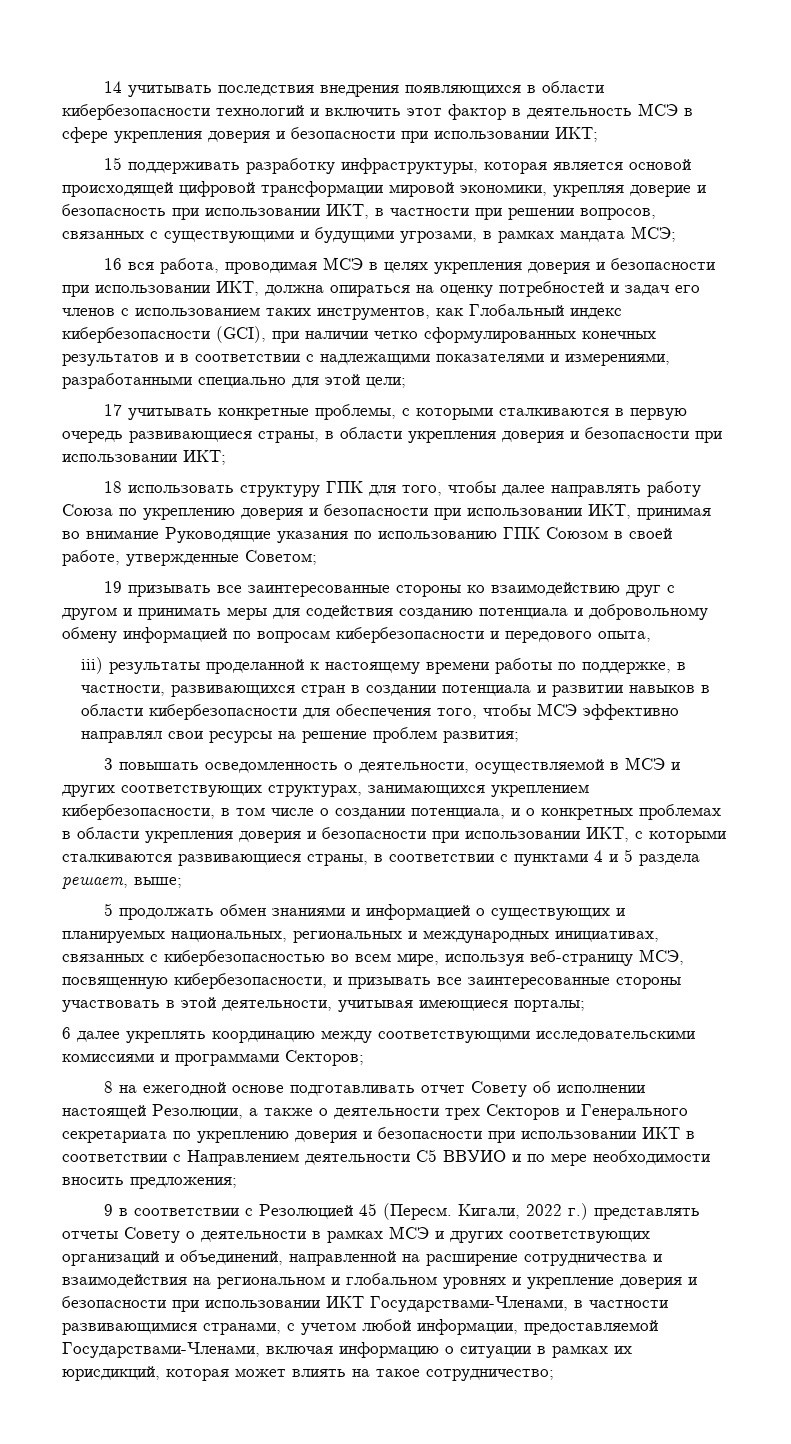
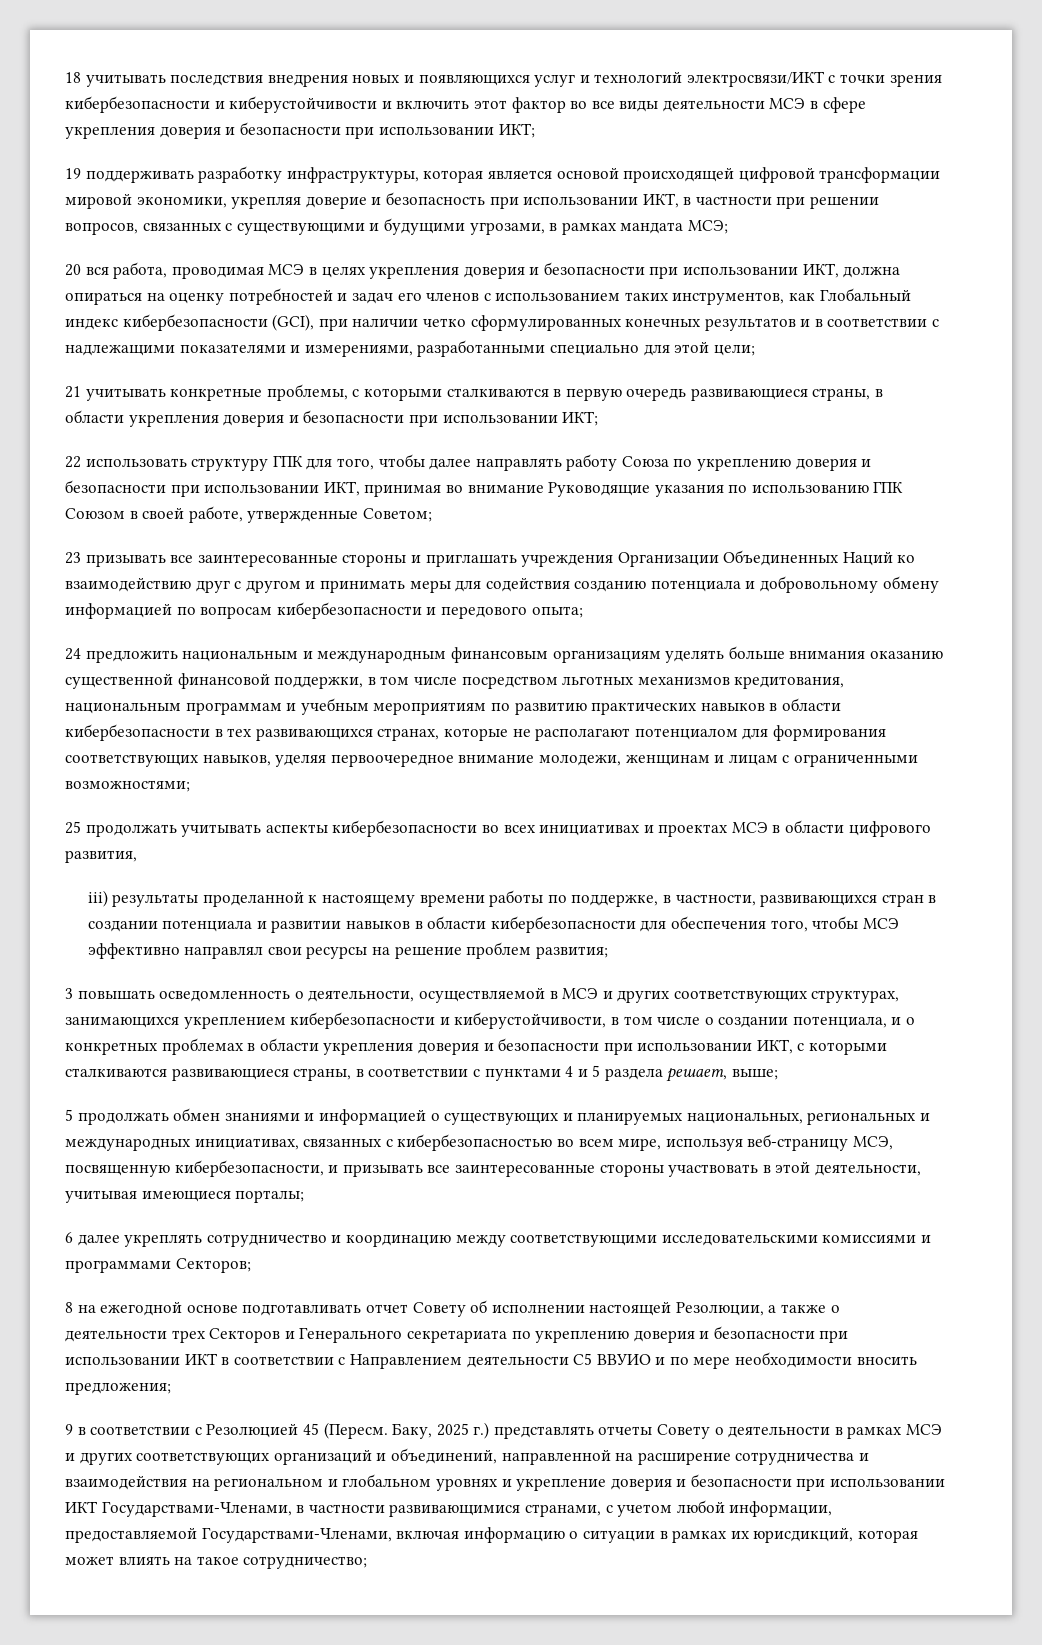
- 14 учитывать последствия внедрения появляющихся в области кибербезопасности технологий и включить этот фактор в деятельность МСЭ в сфере укрепления доверия и безопасности при использовании ИКТ;
+ 18 учитывать последствия внедрения новых и появляющихся услуг и технологий электросвязи/ИКТ с точки зрения кибербезопасности и киберустойчивости и включить этот фактор во все виды деятельности МСЭ в сфере укрепления доверия и безопасности при использовании ИКТ;
- 15 поддерживать разработку инфраструктуры, которая является основой происходящей цифровой трансформации мировой экономики, укрепляя доверие и безопасность при использовании ИКТ, в частности при решении вопросов, связанных с существующими и будущими угрозами, в рамках мандата МСЭ;
+ 19 поддерживать разработку инфраструктуры, которая является основой происходящей цифровой трансформации мировой экономики, укрепляя доверие и безопасность при использовании ИКТ, в частности при решении вопросов, связанных с существующими и будущими угрозами, в рамках мандата МСЭ;
- 16 вся работа, проводимая МСЭ в целях укрепления доверия и безопасности при использовании ИКТ, должна опираться на оценку потребностей и задач его членов с использованием таких инструментов, как Глобальный индекс кибербезопасности (GCI), при наличии четко сформулированных конечных результатов и в соответствии с надлежащими показателями и измерениями, разработанными специально для этой цели;
+ 20 вся работа, проводимая МСЭ в целях укрепления доверия и безопасности при использовании ИКТ, должна опираться на оценку потребностей и задач его членов с использованием таких инструментов, как Глобальный индекс кибербезопасности (GCI), при наличии четко сформулированных конечных результатов и в соответствии с надлежащими показателями и измерениями, разработанными специально для этой цели;
- 17 учитывать конкретные проблемы, с которыми сталкиваются в первую очередь развивающиеся страны, в области укрепления доверия и безопасности при использовании ИКТ;
+ 21 учитывать конкретные проблемы, с которыми сталкиваются в первую очередь развивающиеся страны, в области укрепления доверия и безопасности при использовании ИКТ;
- 18 использовать структуру ГПК для того, чтобы далее направлять работу Союза по укреплению доверия и безопасности при использовании ИКТ, принимая во внимание Руководящие указания по использованию ГПК Союзом в своей работе, утвержденные Советом;
+ 22 использовать структуру ГПК для того, чтобы далее направлять работу Союза по укреплению доверия и безопасности при использовании ИКТ, принимая во внимание Руководящие указания по использованию ГПК Союзом в своей работе, утвержденные Советом;
- 19 призывать все заинтересованные стороны ко взаимодействию друг с другом и принимать меры для содействия созданию потенциала и добровольному обмену информацией по вопросам кибербезопасности и передового опыта,
+ 23 призывать все заинтересованные стороны и приглашать учреждения Организации Объединенных Наций ко взаимодействию друг с другом и принимать меры для содействия созданию потенциала и добровольному обмену информацией по вопросам кибербезопасности и передового опыта;
+ 24 предложить национальным и международным финансовым организациям уделять больше внимания оказанию существенной финансовой поддержки, в том числе посредством льготных механизмов кредитования, национальным программам и учебным мероприятиям по развитию практических навыков в области кибербезопасности в тех развивающихся странах, которые не располагают потенциалом для формирования соответствующих навыков, уделяя первоочередное внимание молодежи, женщинам и лицам с ограниченными возможностями;
+ 25 продолжать учитывать аспекты кибербезопасности во всех инициативах и проектах МСЭ в области цифрового развития,
- 3 повышать осведомленность о деятельности, осуществляемой в МСЭ и других соответствующих структурах, занимающихся укреплением кибербезопасности, в том числе о создании потенциала, и о конкретных проблемах в области укрепления доверия и безопасности при использовании ИКТ, с которыми сталкиваются развивающиеся страны, в соответствии с пунктами 4 и 5 раздела решает, выше;
+ 3 повышать осведомленность о деятельности, осуществляемой в МСЭ и других соответствующих структурах, занимающихся укреплением кибербезопасности и киберустойчивости, в том числе о создании потенциала, и о конкретных проблемах в области укрепления доверия и безопасности при использовании ИКТ, с которыми сталкиваются развивающиеся страны, в соответствии с пунктами 4 и 5 раздела решает, выше;
- 6 далее укреплять координацию между соответствующими исследовательскими комиссиями и программами Секторов;
+ 6 далее укреплять сотрудничество и координацию между соответствующими исследовательскими комиссиями и программами Секторов;
- Кигали, 2022 г.) представлять отчеты Совету о деятельности в рамках МСЭ и других соответствующих организаций и объединений, направленной на расширение сотрудничества и взаимодействия на региональном и глобальном уровнях и укрепление доверия и безопасности при использовании ИКТ Государствами-Членами, в частности развивающимися странами, с учетом любой информации, предоставляемой Государствами-Членами, включая информацию о ситуации в рамках их юрисдикций, которая может влиять на такое сотрудничество;
+ Баку, 2025 г.) представлять отчеты Совету о деятельности в рамках МСЭ и других соответствующих организаций и объединений, направленной на расширение сотрудничества и взаимодействия на региональном и глобальном уровнях и укрепление доверия и безопасности при использовании ИКТ Государствами-Членами, в частности развивающимися странами, с учетом любой информации, предоставляемой Государствами-Членами, включая информацию о ситуации в рамках их юрисдикций, которая может влиять на такое сотрудничество;

